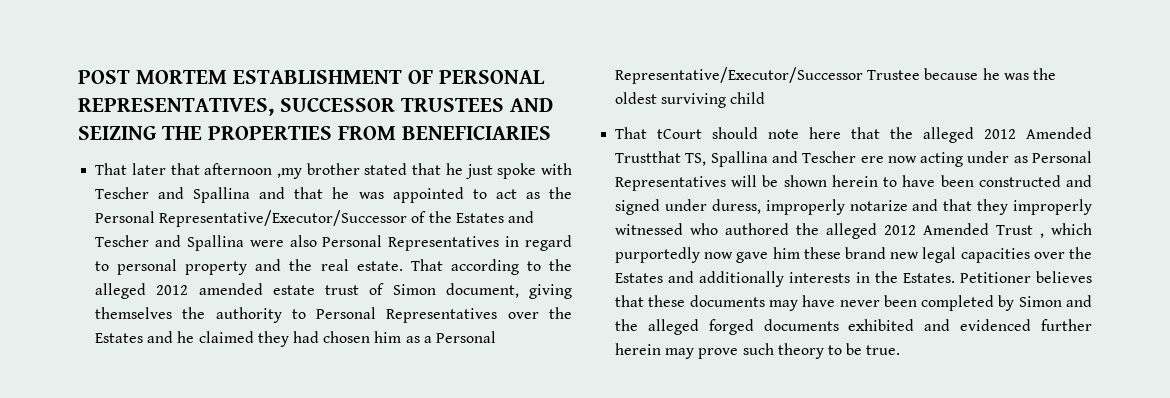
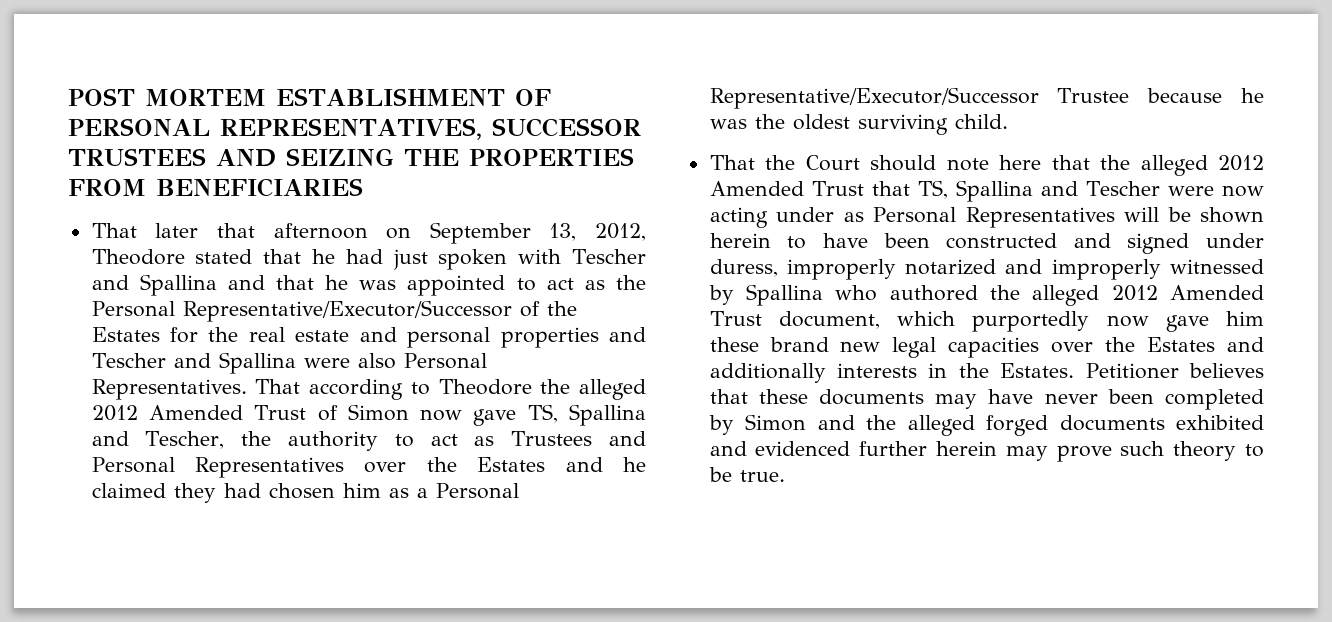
- That later that afternoon ,my brother stated that he just spoke with Tescher and Spallina and that he was appointed to act as the Personal Representative/Executor/Successor of the Estates and Tescher and Spallina were also Personal Representatives in regard to personal property and the real estate.
+ That later that afternoon on September 13, 2012, Theodore stated that he had just spoken with Tescher and Spallina and that he was appointed to act as the Personal Representative/Executor/Successor of the Estates for the real estate and personal properties and Tescher and Spallina were also Personal Representatives.
- That according to the alleged 2012 amended estate trust of Simon document, giving themselves the authority to Personal Representatives over the Estates and he claimed they had chosen him as a Personal Representative/Executor/Successor Trustee because he was the oldest surviving child
- That tCourt should note here that the alleged 2012 Amended Trustthat TS, Spallina and Tescher ere now acting under as Personal Representatives will be shown herein to have been constructed and signed under duress, improperly notarize and that they improperly witnessed who authored the alleged 2012 Amended Trust , which purportedly now gave him these brand new legal capacities over the Estates and additionally interests in the Estates.
+ That according to Theodore the alleged 2012 Amended Trust of Simon now gave TS, Spallina and Tescher, the authority to act as Trustees and Personal Representatives over the Estates and he claimed they had chosen him as a Personal Representative/Executor/Successor Trustee because he was the oldest surviving child.
+ That the Court should note here that the alleged 2012 Amended Trust that TS, Spallina and Tescher were now acting under as Personal Representatives will be shown herein to have been constructed and signed under duress, improperly notarized and improperly witnessed by Spallina who authored the alleged 2012 Amended Trust document, which purportedly now gave him these brand new legal capacities over the Estates and additionally interests in the Estates.

